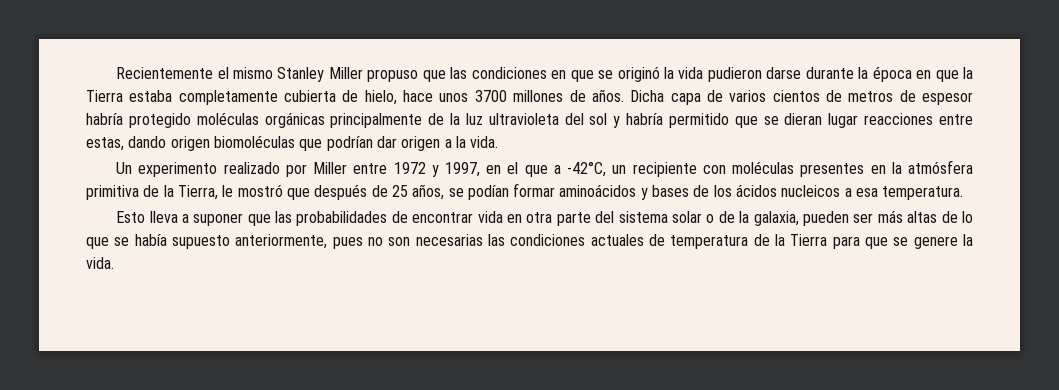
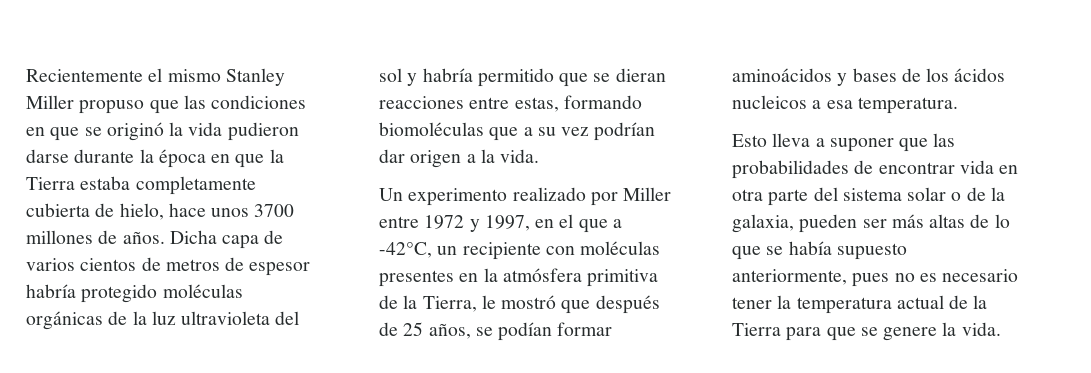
- Dicha capa de varios cientos de metros de espesor habría protegido moléculas orgánicas principalmente de la luz ultravioleta del sol y habría permitido que se dieran lugar reacciones entre estas, dando origen biomoléculas que podrían dar origen a la vida.
+ Dicha capa de varios cientos de metros de espesor habría protegido moléculas orgánicas de la luz ultravioleta del sol y habría permitido que se dieran reacciones entre estas, formando biomoléculas que a su vez podrían dar origen a la vida.
- Esto lleva a suponer que las probabilidades de encontrar vida en otra parte del sistema solar o de la galaxia, pueden ser más altas de lo que se había supuesto anteriormente, pues no son necesarias las condiciones actuales de temperatura de la Tierra para que se genere la vida.
+ Esto lleva a suponer que las probabilidades de encontrar vida en otra parte del sistema solar o de la galaxia, pueden ser más altas de lo que se había supuesto anteriormente, pues no es necesario tener la temperatura actual de la Tierra para que se genere la vida.

